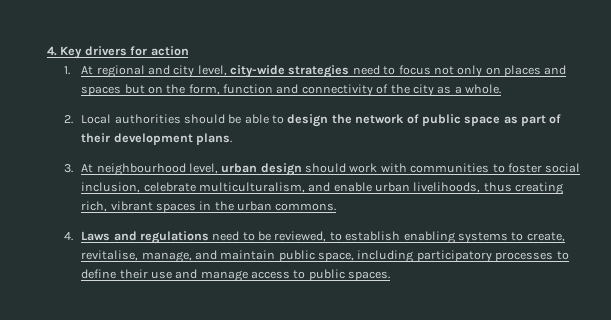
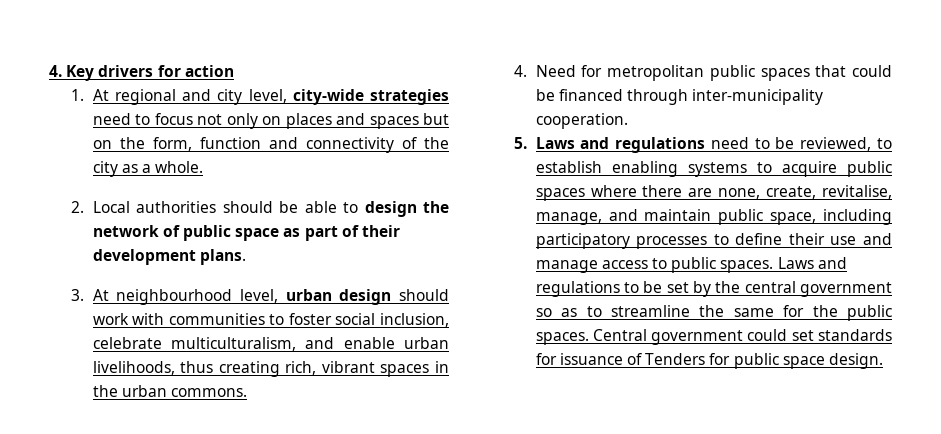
- 4. Laws and regulations need to be reviewed, to establish enabling systems to create, revitalise, manage, and maintain public space, including participatory processes to define their use and manage access to public spaces.
+ 4. Need for metropolitan public spaces that could be financed through inter-municipality cooperation.
+ 5. Laws and regulations need to be reviewed, to establish enabling systems to acquire public spaces where there are none, create, revitalise, manage, and maintain public space, including participatory processes to define their use and manage access to public spaces.
+ Laws and regulations to be set by the central government so as to streamline the same for the public spaces. Central government could set standards for issuance of Tenders for public space design.

